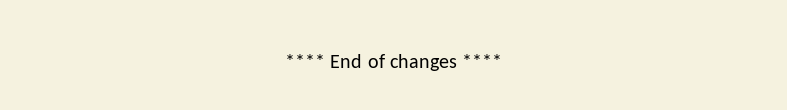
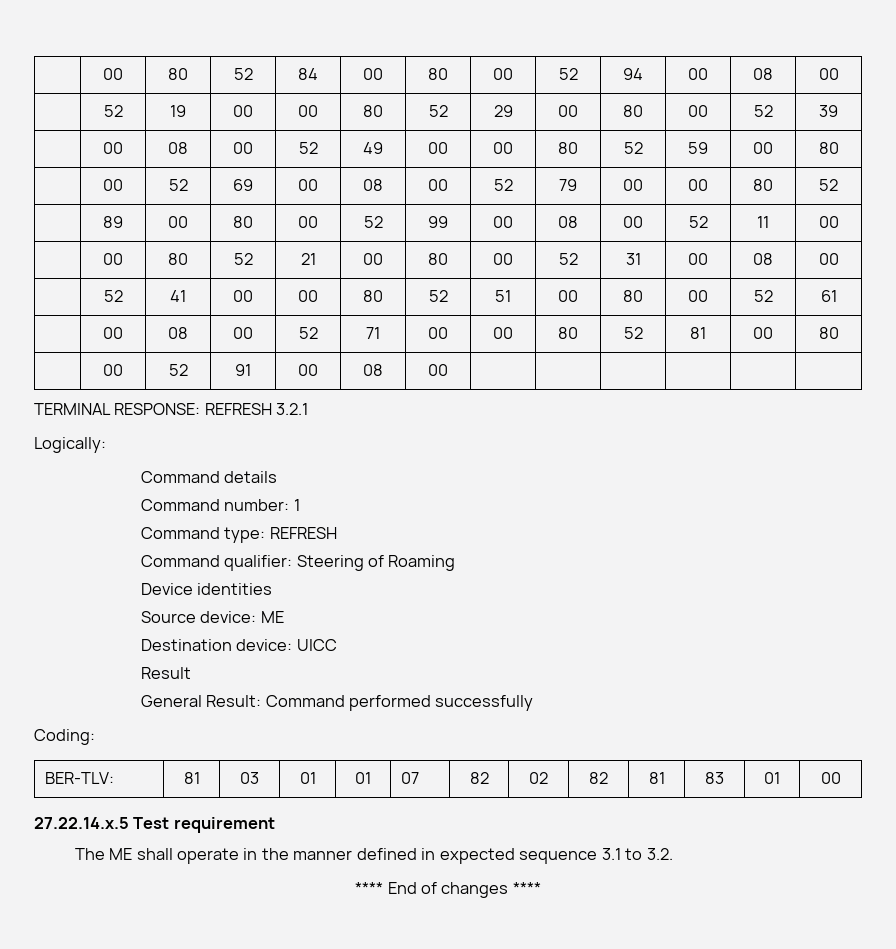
+ | 00 | 80 | 52 | 84 | 00 | 80 | 00 | 52 | 94 | 00 | 08 | 00
+ | 52 | 19 | 00 | 00 | 80 | 52 | 29 | 00 | 80 | 00 | 52 | 39
+ | 00 | 08 | 00 | 52 | 49 | 00 | 00 | 80 | 52 | 59 | 00 | 80
+ | 00 | 52 | 69 | 00 | 08 | 00 | 52 | 79 | 00 | 00 | 80 | 52
+ | 89 | 00 | 80 | 00 | 52 | 99 | 00 | 08 | 00 | 52 | 11 | 00
+ | 00 | 80 | 52 | 21 | 00 | 80 | 00 | 52 | 31 | 00 | 08 | 00
+ | 52 | 41 | 00 | 00 | 80 | 52 | 51 | 00 | 80 | 00 | 52 | 61
+ | 00 | 08 | 00 | 52 | 71 | 00 | 00 | 80 | 52 | 81 | 00 | 80
+ | 00 | 52 | 91 | 00 | 08 | 00 | | | | | |
+ TERMINAL RESPONSE: REFRESH 3.2.1
+ Logically:
+ Command details
+ Command number: 1
+ Command type: REFRESH
+ Command qualifier: Steering of Roaming
+ Device identities
+ Source device: ME
+ Destination device: UICC
+ Result
+ General Result: Command performed successfully
+ Coding:
+ BER-TLV: | 81 | 03 | 01 | 01 | 07 | 82 | 02 | 82 | 81 | 83 | 01 | 00
+ 27.22.14.x.5 Test requirement
+ The ME shall operate in the manner defined in expected sequence 3.1 to 3.2.

